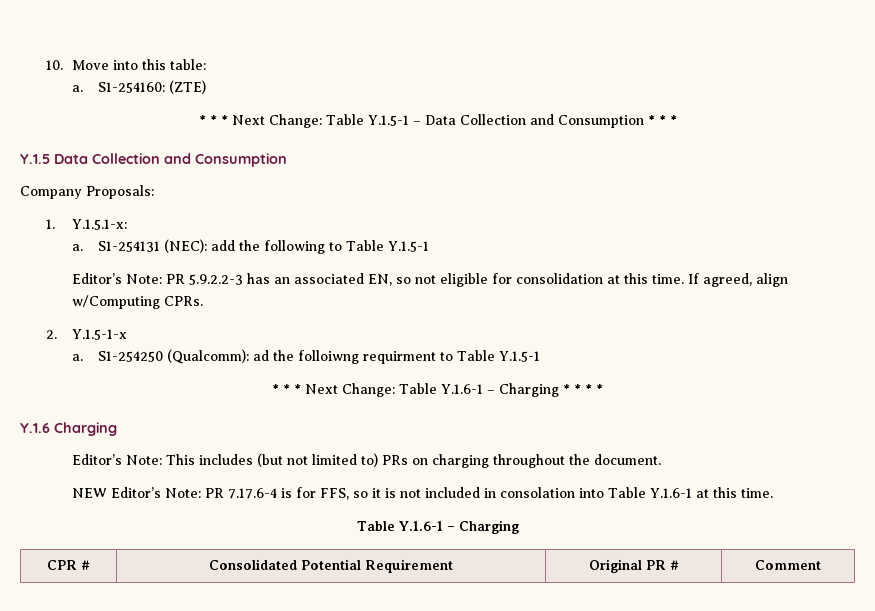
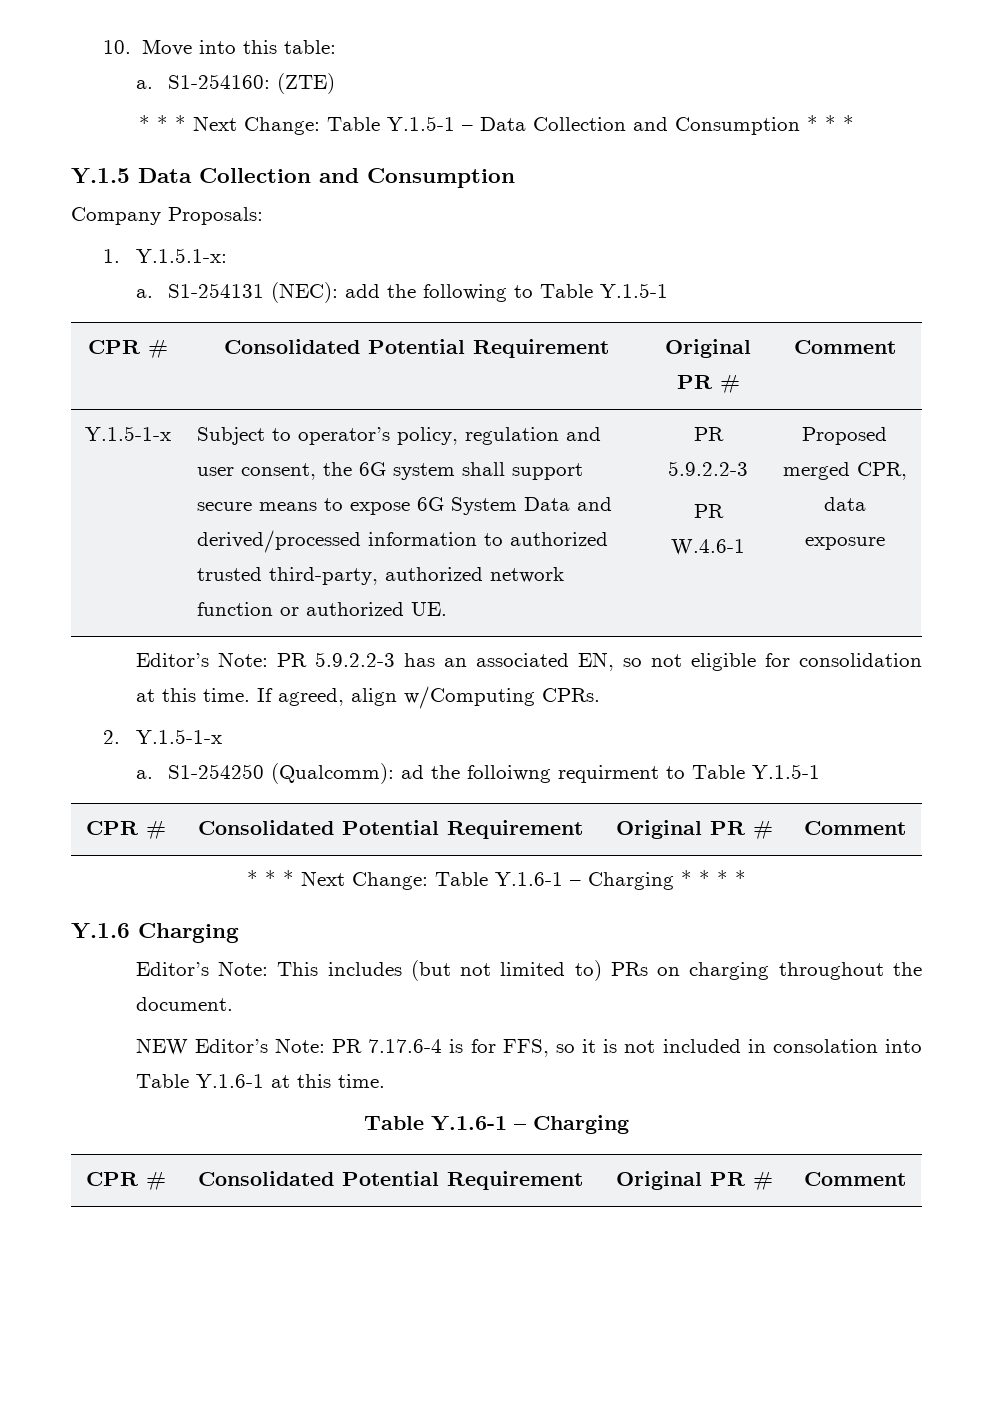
  S1-254131 (NEC): add the following to Table Y.1.5-1
+ CPR # | Consolidated Potential Requirement | Original PR # | Comment
+ Y.1.5-1-x | Subject to operator’s policy, regulation and user consent, the 6G system shall support secure means to expose 6G System Data and derived/processed information to authorized trusted third-party, authorized network function or authorized UE. | PR 5.9.2.2-3
+ PR W.4.6-1 | Proposed merged CPR, data exposure
  S1-254250 (Qualcomm): ad the folloiwng requirment to Table Y.1.5-1
+ CPR # | Consolidated Potential Requirement | Original PR # | Comment

